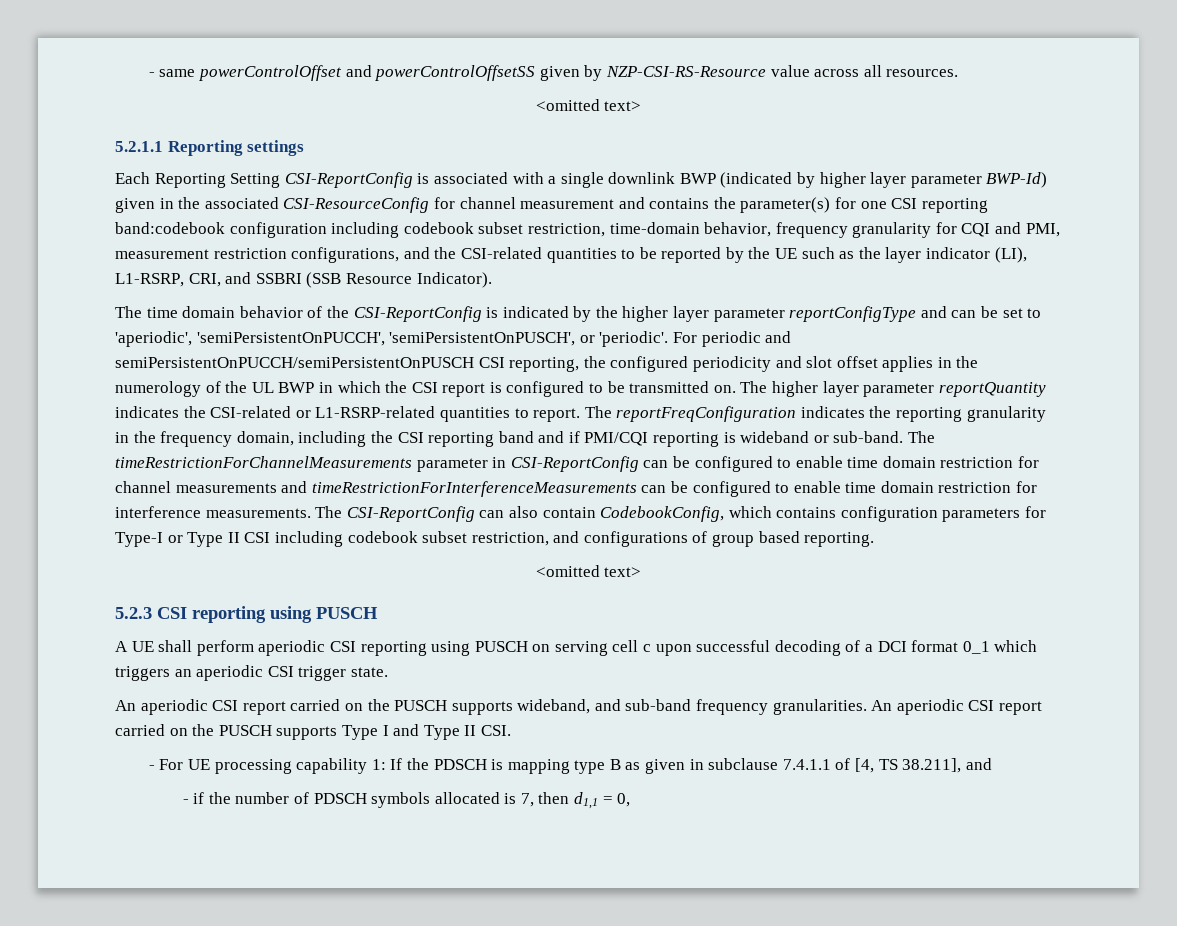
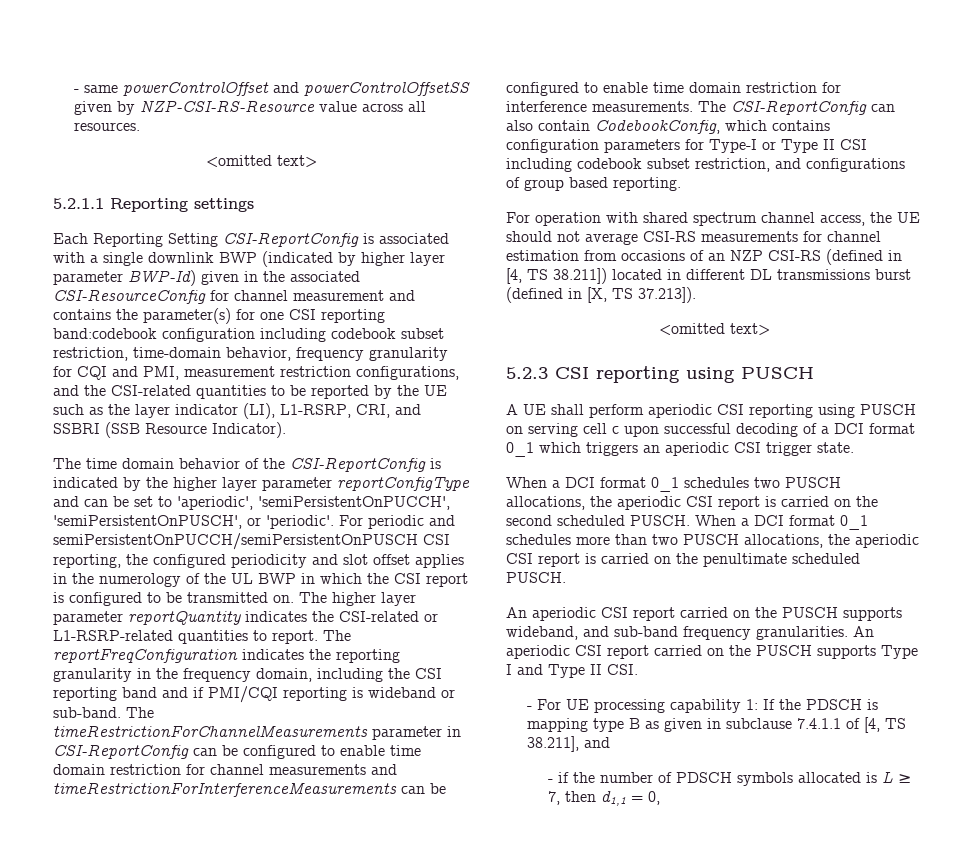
+ For operation with shared spectrum channel access, the UE should not average CSI-RS measurements for channel estimation from occasions of an NZP CSI-RS (defined in [4, TS 38.211]) located in different DL transmissions burst (defined in [X, TS 37.213]).
+ When a DCI format 0_1 schedules two PUSCH allocations, the aperiodic CSI report is carried on the second scheduled PUSCH. When a DCI format 0_1 schedules more than two PUSCH allocations, the aperiodic CSI report is carried on the penultimate scheduled PUSCH.
- - if the number of PDSCH symbols allocated is 7, then d1,1 = 0,
+ - if the number of PDSCH symbols allocated is L ≥ 7, then d1,1 = 0,

